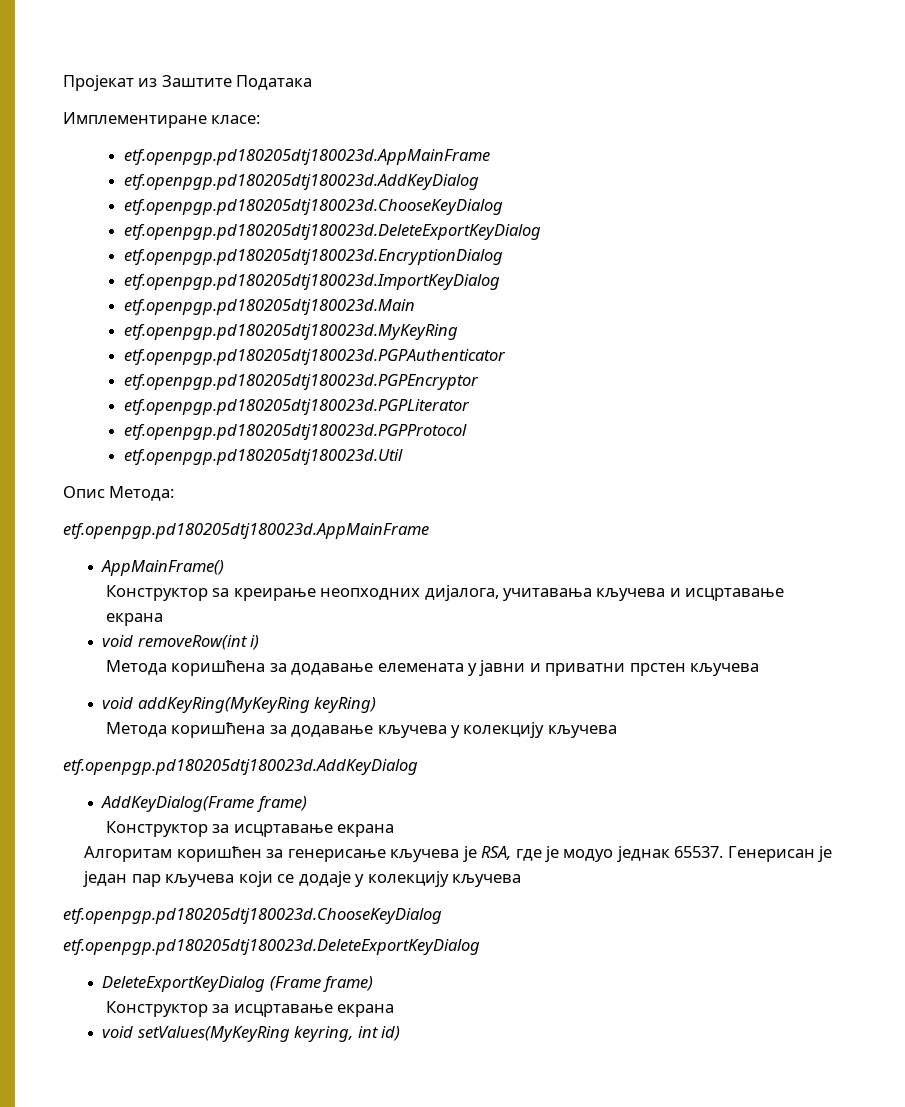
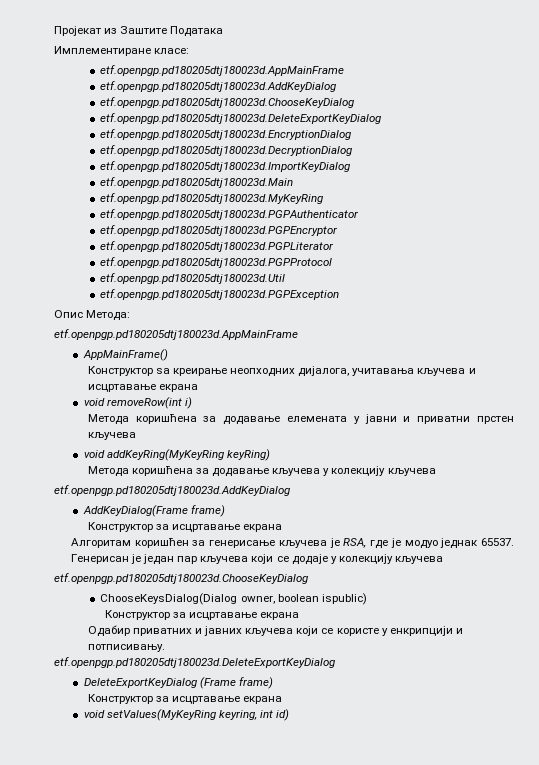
+ etf.openpgp.pd180205dtj180023d.DecryptionDialog
+ etf.openpgp.pd180205dtj180023d.PGPException
+ ChooseKeysDialog(Dialog owner, boolean ispublic)
+ Конструктор за исцртавање екрана
+ Одабир приватних и јавних кључева који се користе у енкрипцији и потписивању.

